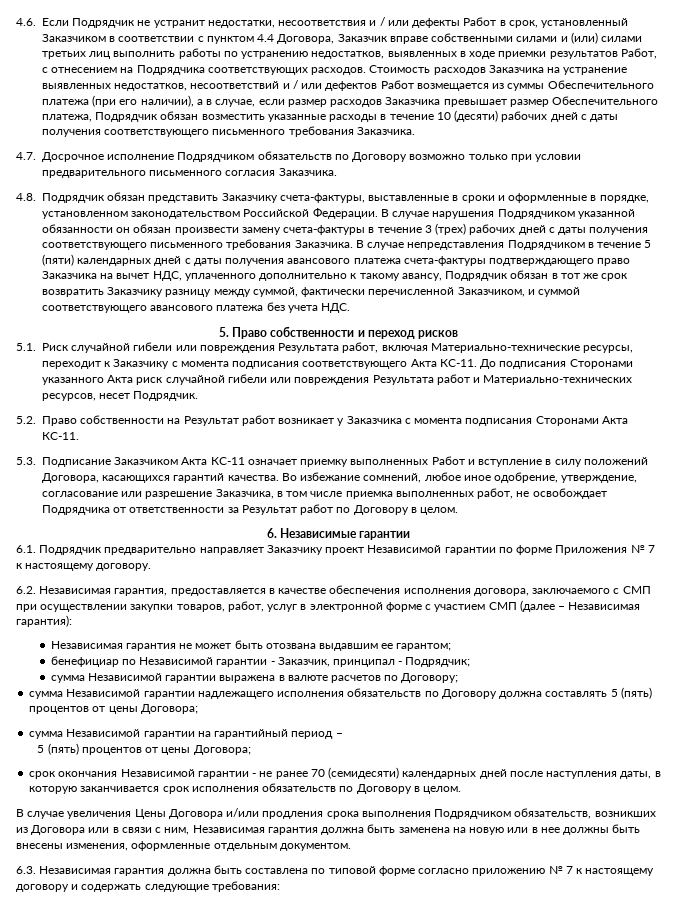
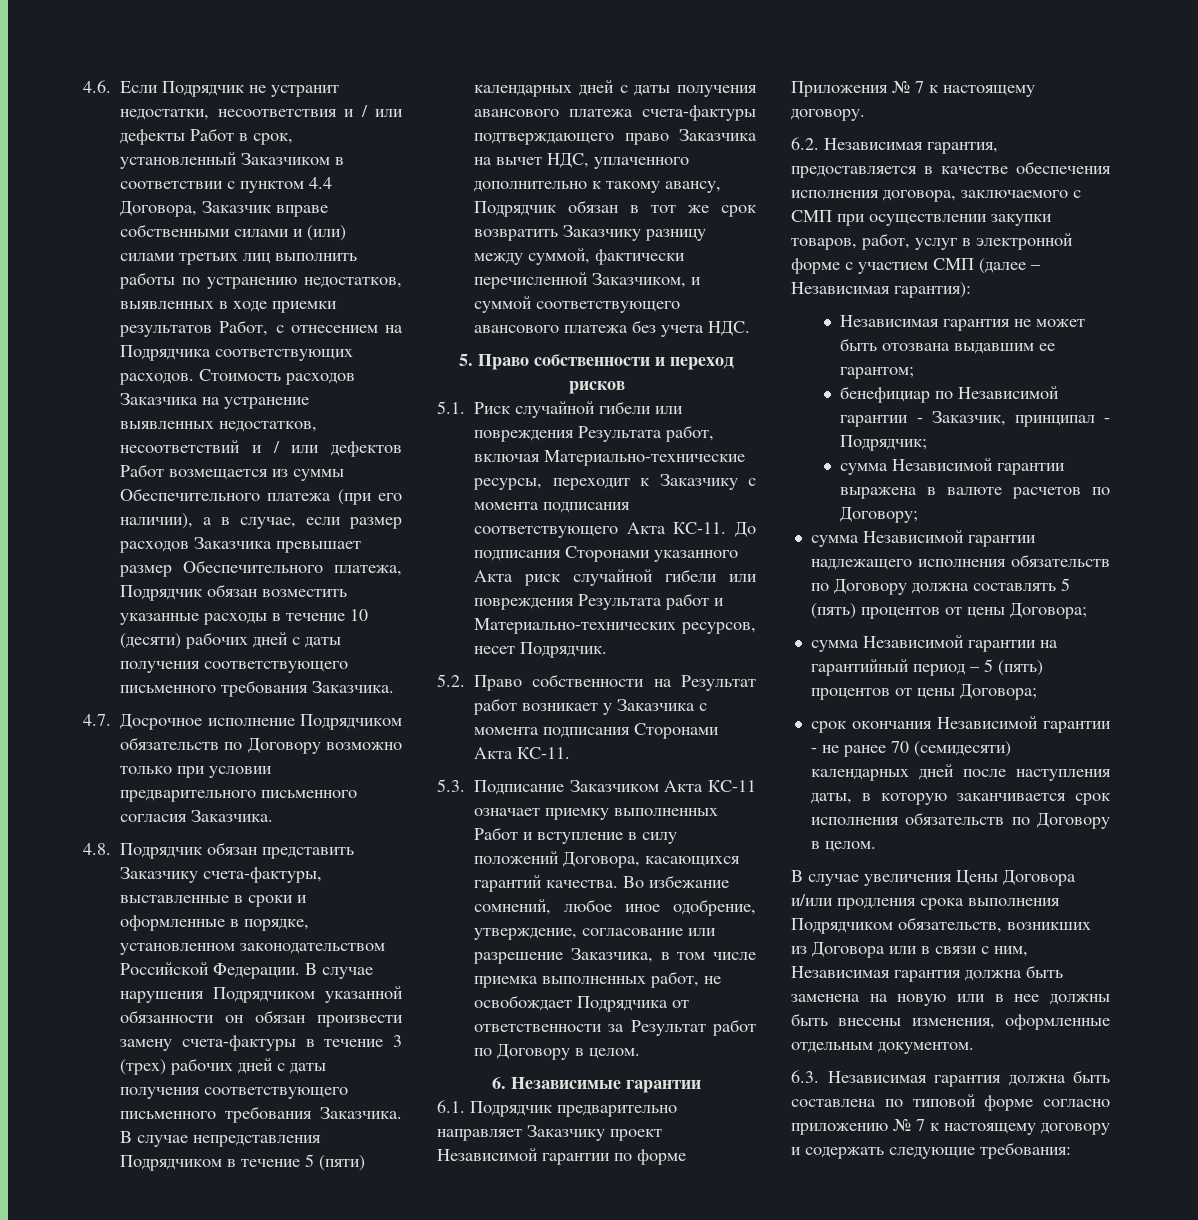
- сумма Независимой гарантии на гарантийный период –
- 5 (пять) процентов от цены Договора;
+ сумма Независимой гарантии на гарантийный период – 5 (пять) процентов от цены Договора;

